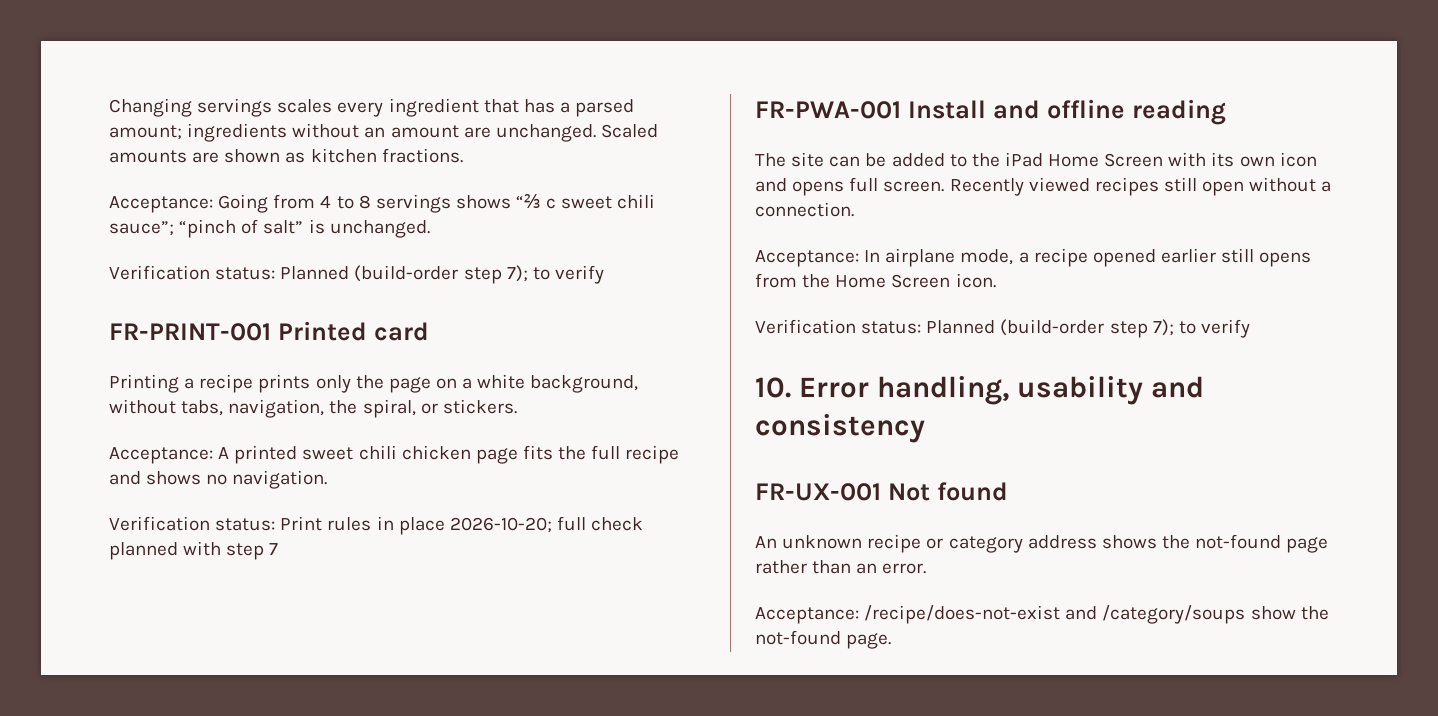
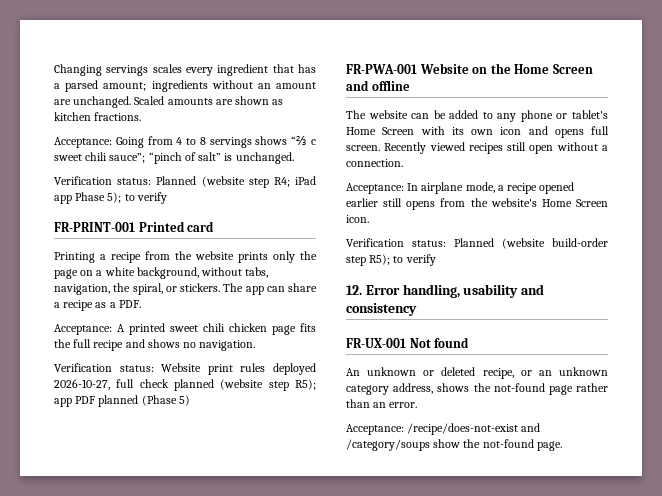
  Acceptance: Going from 4 to 8 servings shows “⅔ c sweet chili sauce”; “pinch of salt” is unchanged.
- Verification status: Planned (build-order step 7); to verify
+ Verification status: Planned (website step R4; iPad app Phase 5); to verify
- Printing a recipe prints only the page on a white background, without tabs, navigation, the spiral, or stickers.
+ Printing a recipe from the website prints only the page on a white background, without tabs, navigation, the spiral, or stickers. The app can share a recipe as a PDF.
- Verification status: Print rules in place 2026-10-20; full check planned with step 7
- FR-PWA-001 Install and offline reading
- The site can be added to the iPad Home Screen with its own icon and opens full screen.
+ Verification status: Website print rules deployed 2026-10-27, full check planned (website step R5); app PDF planned (Phase 5)
+ FR-PWA-001 Website on the Home Screen and offline
+ The website can be added to any phone or tablet's Home Screen with its own icon and opens full screen.
- Acceptance: In airplane mode, a recipe opened earlier still opens from the Home Screen icon.
- Verification status: Planned (build-order step 7); to verify
- 10. Error handling, usability and consistency
+ Acceptance: In airplane mode, a recipe opened earlier still opens from the website's Home Screen icon.
+ Verification status: Planned (website build-order step R5); to verify
+ 12. Error handling, usability and consistency
- An unknown recipe or category address shows the not-found page rather than an error.
+ An unknown or deleted recipe, or an unknown category address, shows the not-found page rather than an error.

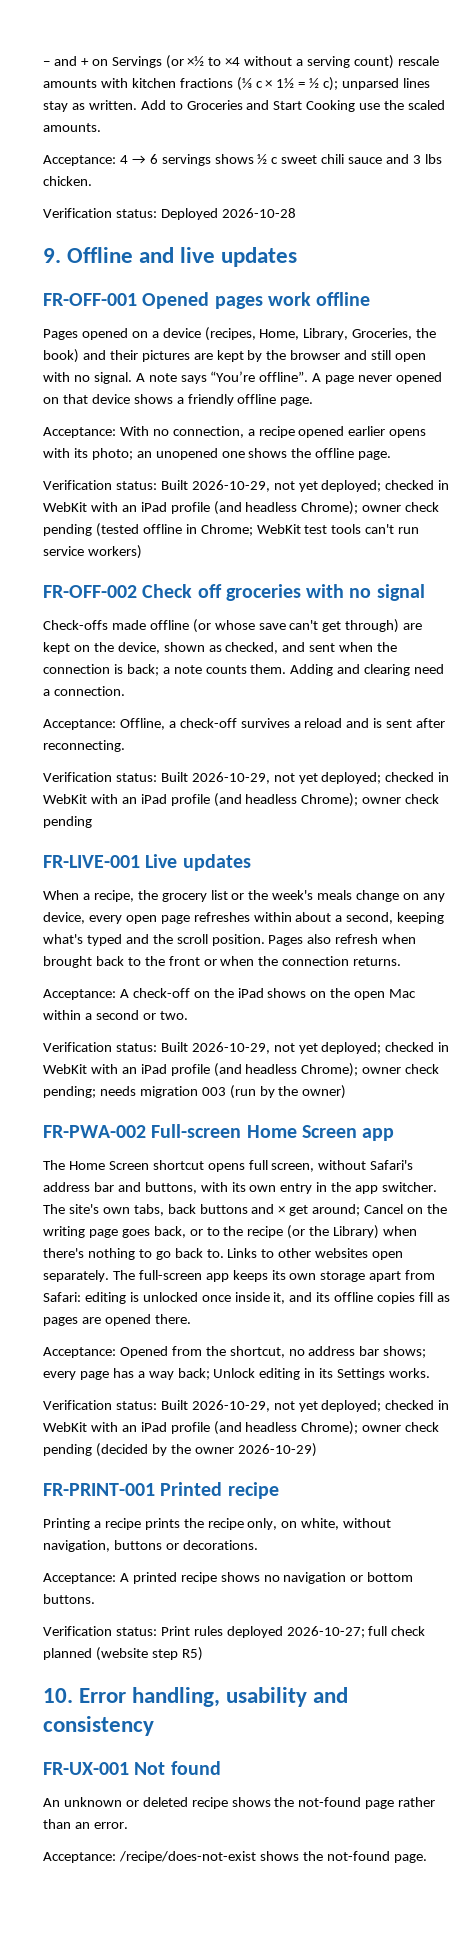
- Changing servings scales every ingredient that has a parsed amount; ingredients without an amount are unchanged. Scaled amounts are shown as kitchen fractions.
- Acceptance: Going from 4 to 8 servings shows “⅔ c sweet chili sauce”; “pinch of salt” is unchanged.
- Verification status: Planned (website step R4; iPad app Phase 5); to verify
+ − and + on Servings (or ×½ to ×4 without a serving count) rescale amounts with kitchen fractions (⅓ c × 1½ = ½ c); unparsed lines stay as written. Add to Groceries and Start Cooking use the scaled amounts.
+ Acceptance: 4 → 6 servings shows ½ c sweet chili sauce and 3 lbs chicken.
+ Verification status: Deployed 2026-10-28
+ 9. Offline and live updates
+ FR-OFF-001 Opened pages work offline
+ Pages opened on a device (recipes, Home, Library, Groceries, the book) and their pictures are kept by the browser and still open with no signal. A note says “You’re offline”. A page never opened on that device shows a friendly offline page.
+ Acceptance: With no connection, a recipe opened earlier opens with its photo; an unopened one shows the offline page.
+ Verification status: Built 2026-10-29, not yet deployed; checked in WebKit with an iPad profile (and headless Chrome); owner check pending (tested offline in Chrome; WebKit test tools can't run service workers)
+ FR-OFF-002 Check off groceries with no signal
+ Check-offs made offline (or whose save can't get through) are kept on the device, shown as checked, and sent when the connection is back; a note counts them. Adding and clearing need a connection.
+ Acceptance: Offline, a check-off survives a reload and is sent after reconnecting.
+ Verification status: Built 2026-10-29, not yet deployed; checked in WebKit with an iPad profile (and headless Chrome); owner check pending
+ FR-LIVE-001 Live updates
+ When a recipe, the grocery list or the week's meals change on any device, every open page refreshes within about a second, keeping what's typed and the scroll position. Pages also refresh when brought back to the front or when the connection returns.
+ Acceptance: A check-off on the iPad shows on the open Mac within a second or two.
+ Verification status: Built 2026-10-29, not yet deployed; checked in WebKit with an iPad profile (and headless Chrome); owner check pending; needs migration 003 (run by the owner)
+ FR-PWA-002 Full-screen Home Screen app
+ The Home Screen shortcut opens full screen, without Safari's address bar and buttons, with its own entry in the app switcher. The site's own tabs, back buttons and × get around; Cancel on the writing page goes back, or to the recipe (or the Library) when there's nothing to go back to. Links to other websites open separately. The full-screen app keeps its own storage apart from Safari: editing is unlocked once inside it, and its offline copies fill as pages are opened there.
+ Acceptance: Opened from the shortcut, no address bar shows; every page has a way back; Unlock editing in its Settings works.
+ Verification status: Built 2026-10-29, not yet deployed; checked in WebKit with an iPad profile (and headless Chrome); owner check pending (decided by the owner 2026-10-29)
- FR-PRINT-001 Printed card
+ FR-PRINT-001 Printed recipe
- Printing a recipe from the website prints only the page on a white background, without tabs, navigation, the spiral, or stickers. The app can share a recipe as a PDF.
- Acceptance: A printed sweet chili chicken page fits the full recipe and shows no navigation.
- Verification status: Website print rules deployed 2026-10-27, full check planned (website step R5); app PDF planned (Phase 5)
- FR-PWA-001 Website on the Home Screen and offline
- The website can be added to any phone or tablet's Home Screen with its own icon and opens full screen. Recently viewed recipes still open without a connection.
- Acceptance: In airplane mode, a recipe opened earlier still opens from the website's Home Screen icon.
- Verification status: Planned (website build-order step R5); to verify
- 12. Error handling, usability and consistency
+ Printing a recipe prints the recipe only, on white, without navigation, buttons or decorations.
+ Acceptance: A printed recipe shows no navigation or bottom buttons.
+ Verification status: Print rules deployed 2026-10-27; full check planned (website step R5)
+ 10. Error handling, usability and consistency
- An unknown or deleted recipe, or an unknown category address, shows the not-found page rather than an error.
+ An unknown or deleted recipe shows the not-found page rather than an error.
- Acceptance: /recipe/does-not-exist and /category/soups show the not-found page.
+ Acceptance: /recipe/does-not-exist shows the not-found page.

